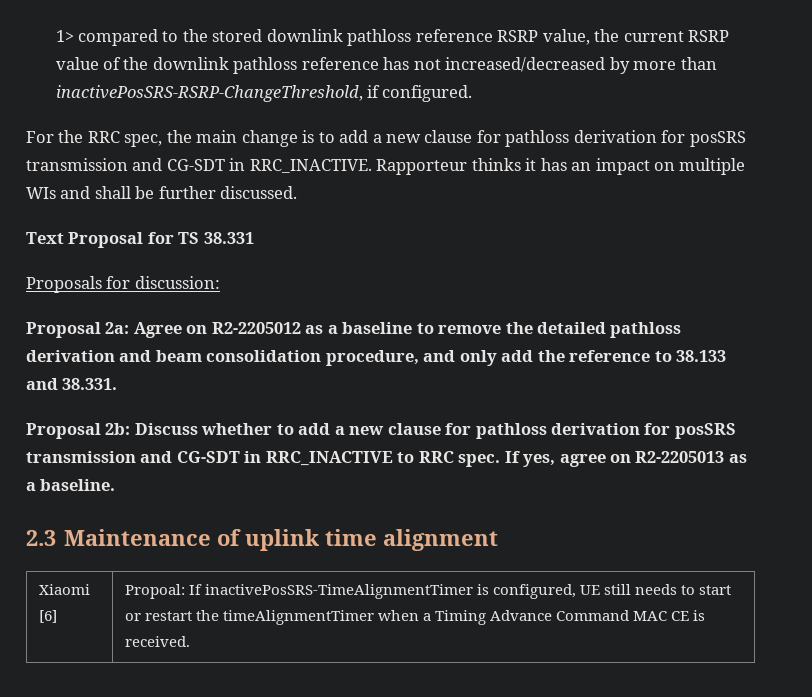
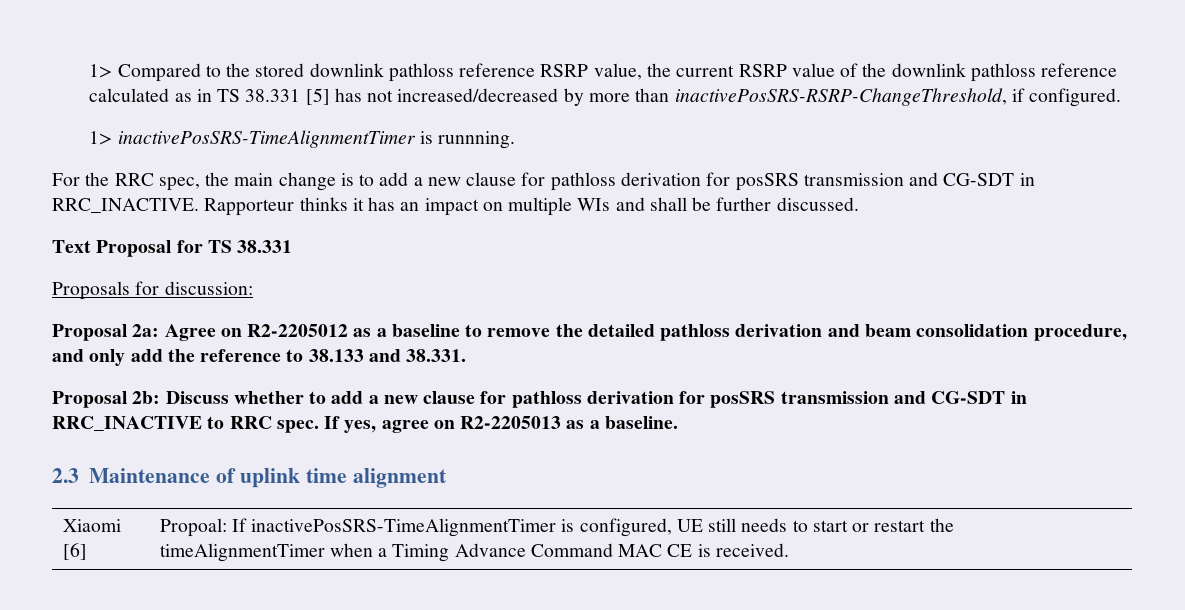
- 1> compared to the stored downlink pathloss reference RSRP value, the current RSRP value of the downlink pathloss reference has not increased/decreased by more than inactivePosSRS-RSRP-ChangeThreshold, if configured.
+ 1> Compared to the stored downlink pathloss reference RSRP value, the current RSRP value of the downlink pathloss reference calculated as in TS 38.331 [5] has not increased/decreased by more than inactivePosSRS-RSRP-ChangeThreshold, if configured.
+ 1> inactivePosSRS-TimeAlignmentTimer is runnning.

